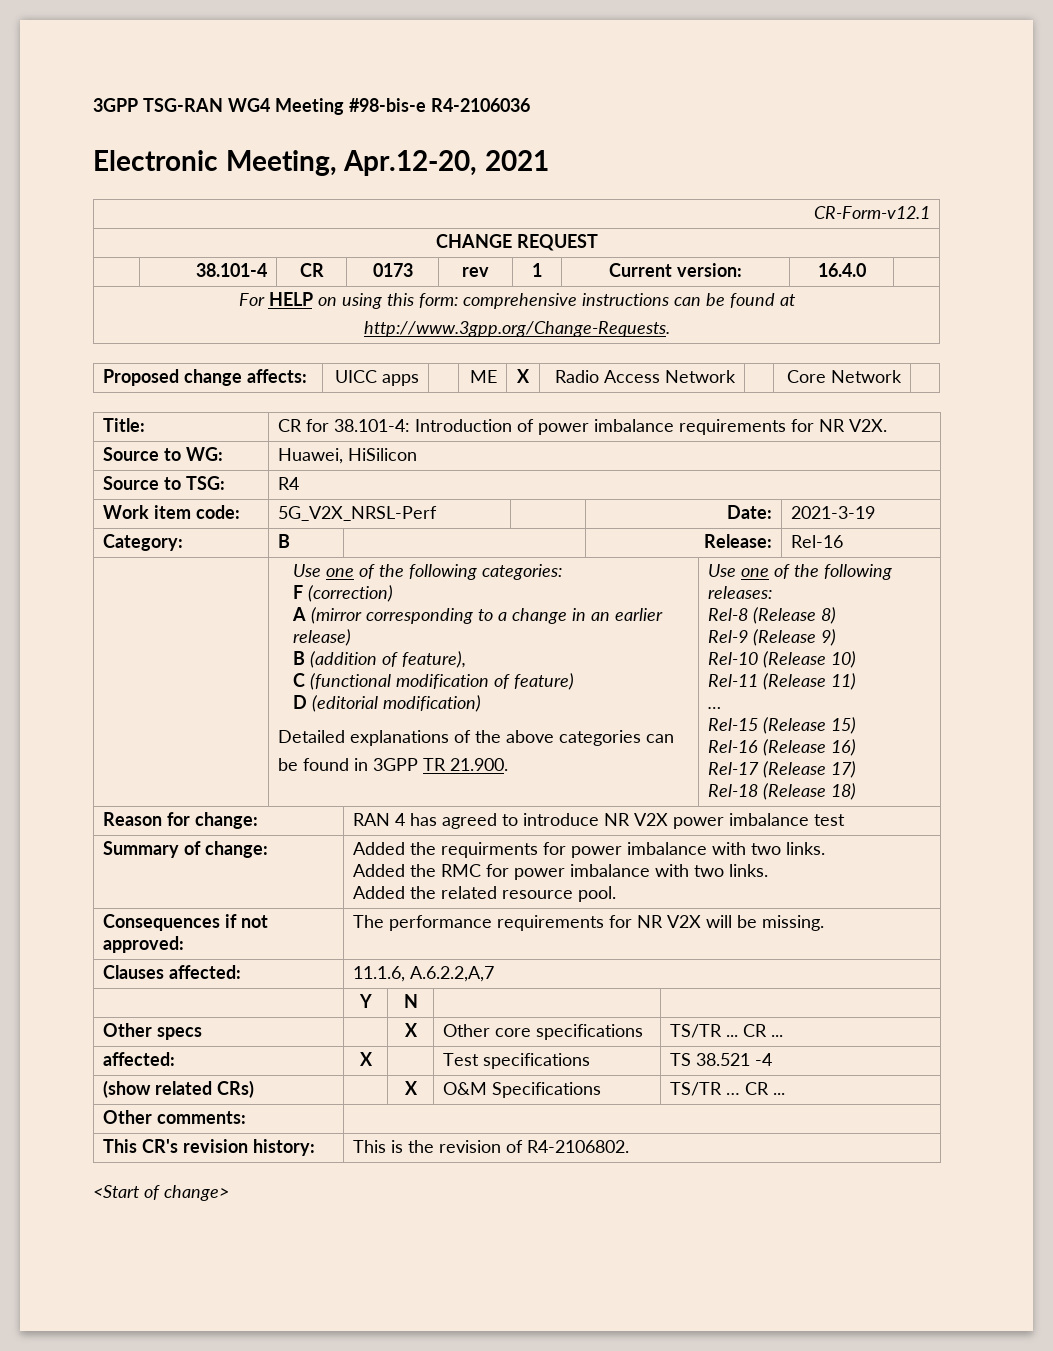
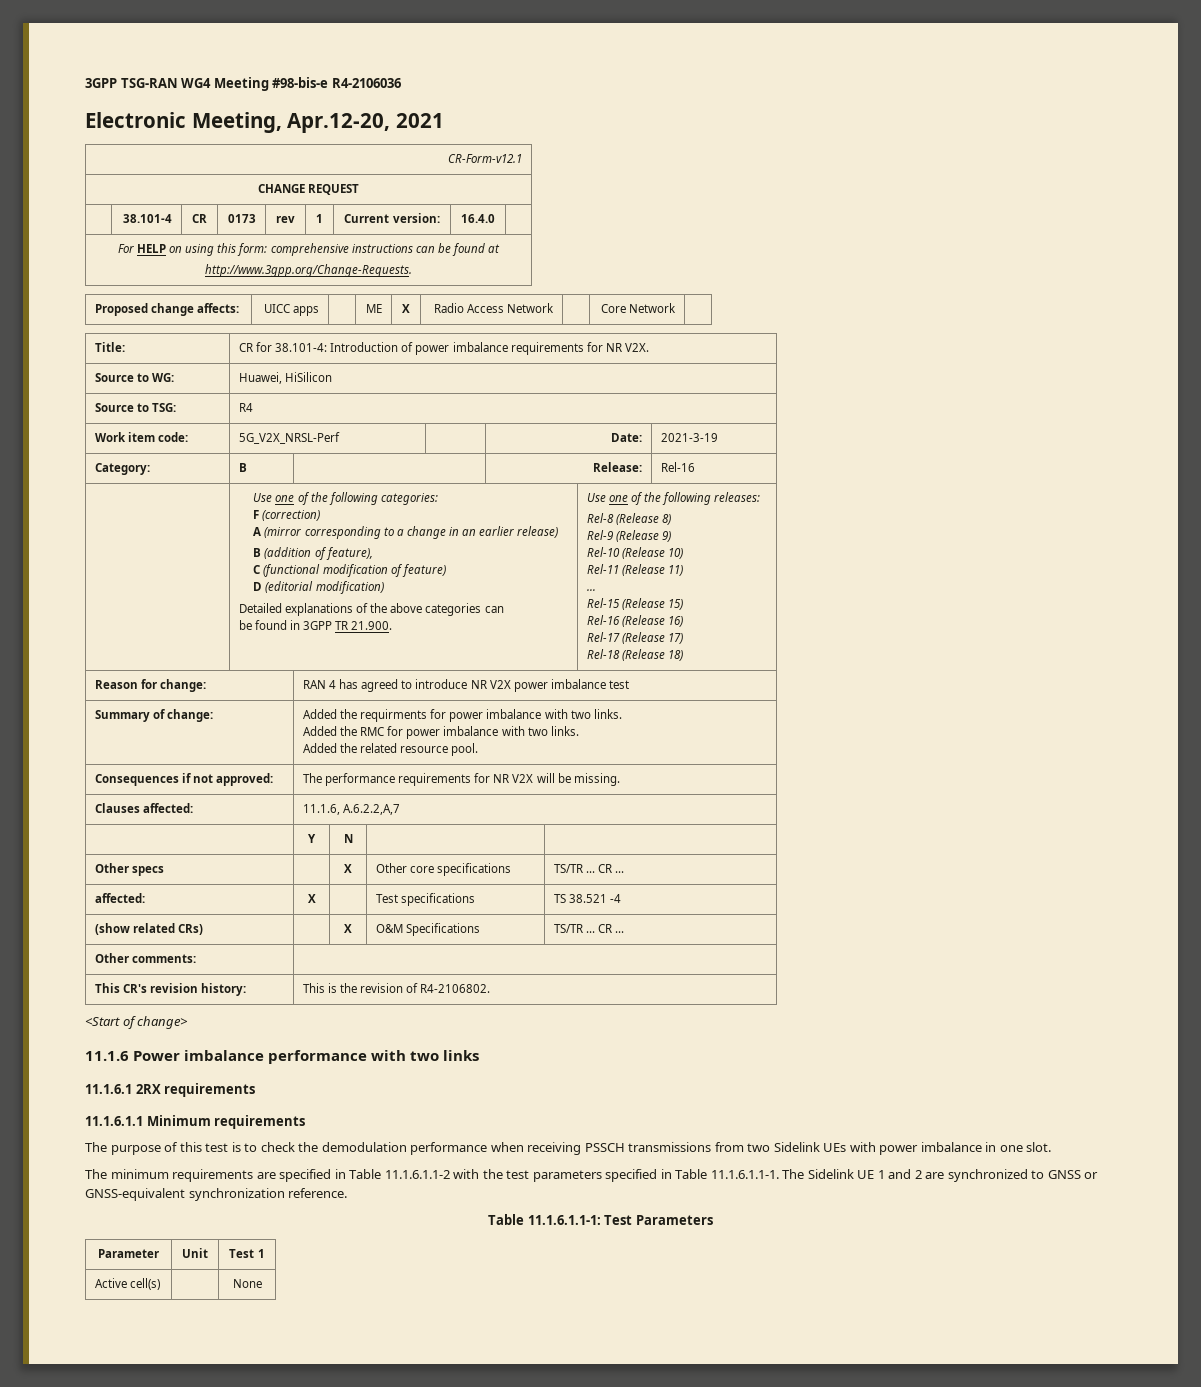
+ 11.1.6 Power imbalance performance with two links
+ 11.1.6.1 2RX requirements
+ 11.1.6.1.1 Minimum requirements
+ The purpose of this test is to check the demodulation performance when receiving PSSCH transmissions from two Sidelink UEs with power imbalance in one slot.
+ The minimum requirements are specified in Table 11.1.6.1.1-2 with the test parameters specified in Table 11.1.6.1.1-1. The Sidelink UE 1 and 2 are synchronized to GNSS or GNSS-equivalent synchronization reference.
+ Table 11.1.6.1.1-1: Test Parameters
+ Parameter | Unit | Test 1
+ Active cell(s) | | None

